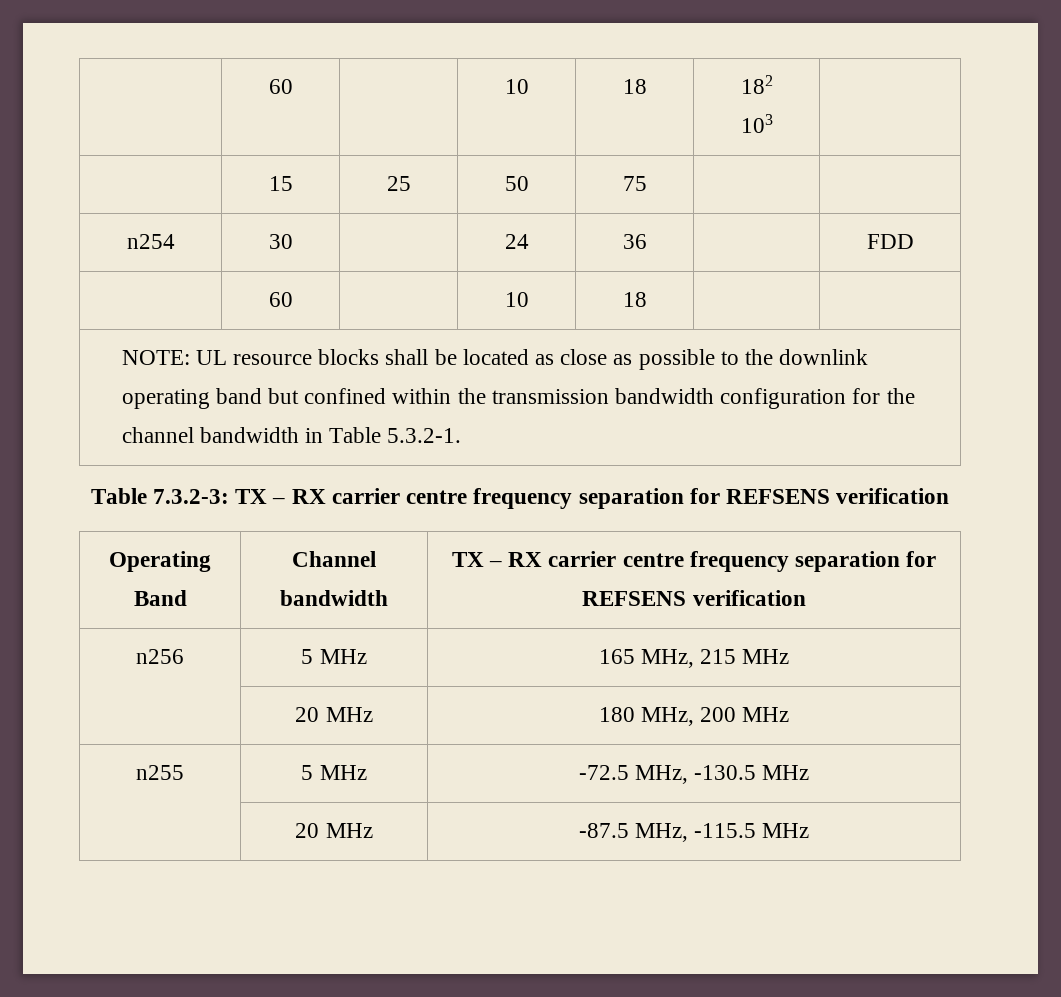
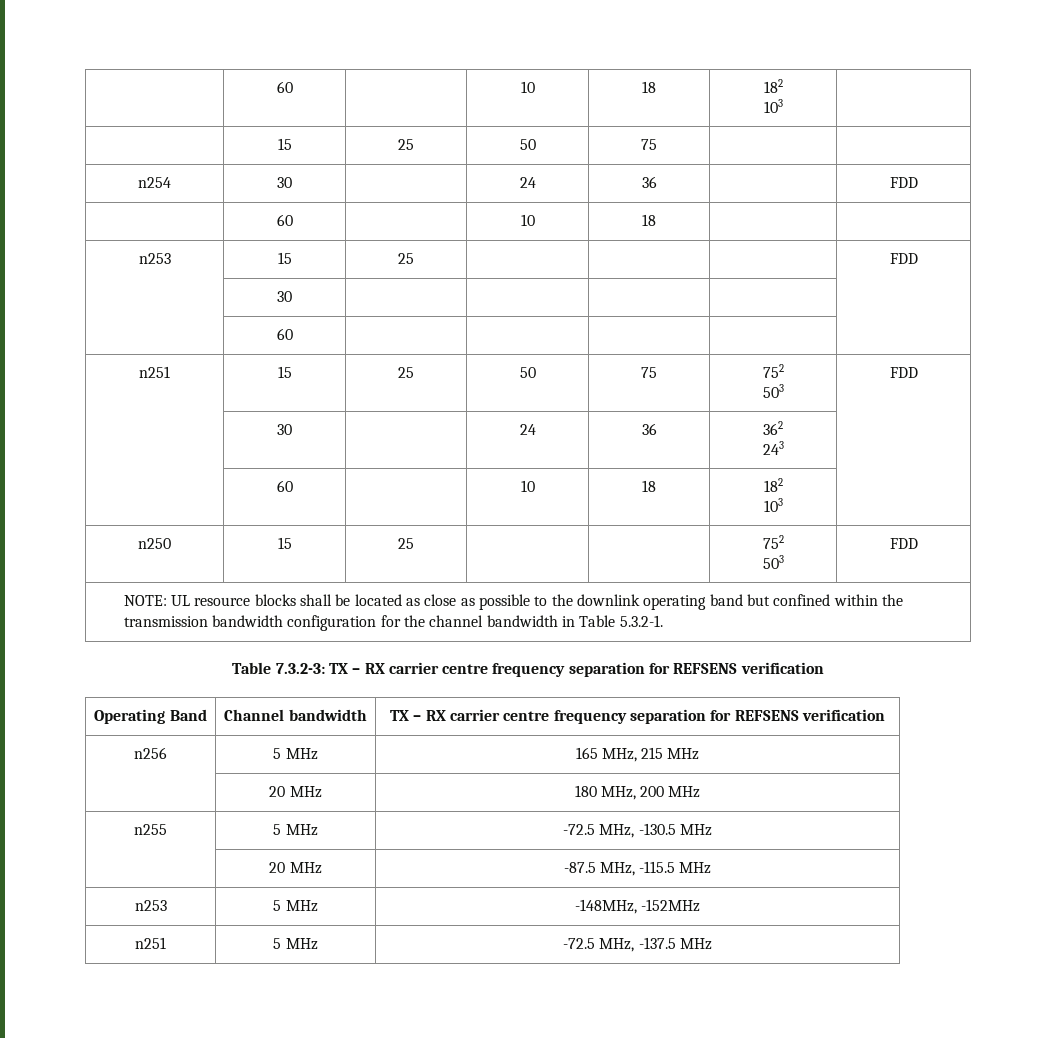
+ n253 | 15 | 25 | | | | FDD
+ | 30 | | | | |
+ | 60 | | | | |
+ n251 | 15 | 25 | 50 | 75 | 752
+ 503 | FDD
+ | 30 | | 24 | 36 | 362
+ 243 |
+ | 60 | | 10 | 18 | 182
+ 103 |
+ n250 | 15 | 25 | | | 752
+ 503 | FDD
+ n253 | 5 MHz | -148MHz, -152MHz
+ n251 | 5 MHz | -72.5 MHz, -137.5 MHz

